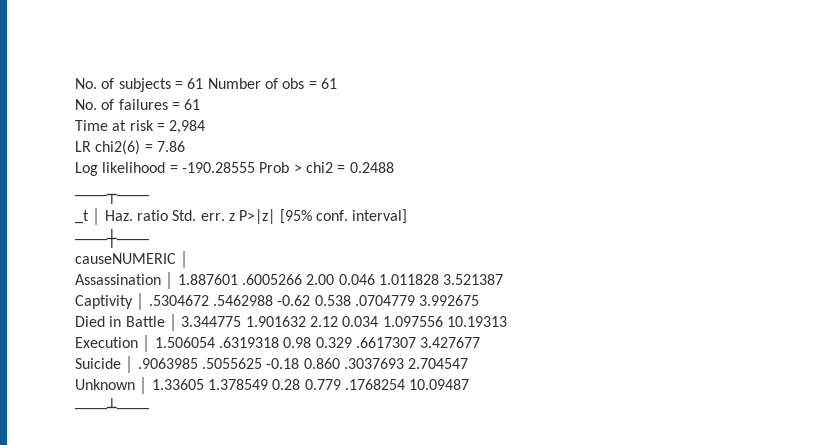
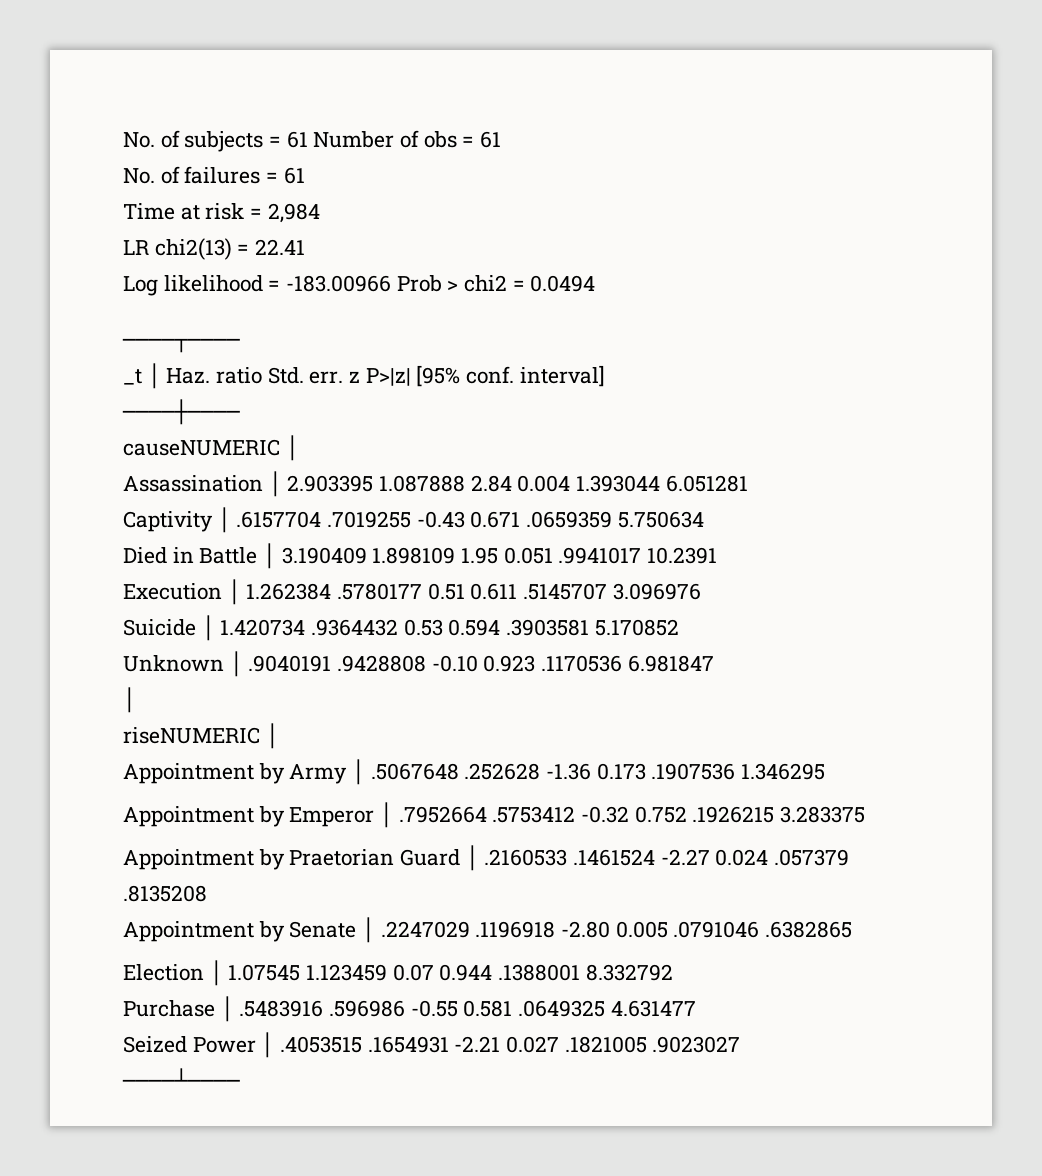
- LR chi2(6) = 7.86
+ LR chi2(13) = 22.41
- Log likelihood = -190.28555 Prob > chi2 = 0.2488
+ Log likelihood = -183.00966 Prob > chi2 = 0.0494
- Assassination │ 1.887601 .6005266 2.00 0.046 1.011828 3.521387
- Captivity │ .5304672 .5462988 -0.62 0.538 .0704779 3.992675
- Died in Battle │ 3.344775 1.901632 2.12 0.034 1.097556 10.19313
- Execution │ 1.506054 .6319318 0.98 0.329 .6617307 3.427677
- Suicide │ .9063985 .5055625 -0.18 0.860 .3037693 2.704547
- Unknown │ 1.33605 1.378549 0.28 0.779 .1768254 10.09487
+ Assassination │ 2.903395 1.087888 2.84 0.004 1.393044 6.051281
+ Captivity │ .6157704 .7019255 -0.43 0.671 .0659359 5.750634
+ Died in Battle │ 3.190409 1.898109 1.95 0.051 .9941017 10.2391
+ Execution │ 1.262384 .5780177 0.51 0.611 .5145707 3.096976
+ Suicide │ 1.420734 .9364432 0.53 0.594 .3903581 5.170852
+ Unknown │ .9040191 .9428808 -0.10 0.923 .1170536 6.981847
+ │
+ riseNUMERIC │
+ Appointment by Army │ .5067648 .252628 -1.36 0.173 .1907536 1.346295
+ Appointment by Emperor │ .7952664 .5753412 -0.32 0.752 .1926215 3.283375
+ Appointment by Praetorian Guard │ .2160533 .1461524 -2.27 0.024 .057379 .8135208
+ Appointment by Senate │ .2247029 .1196918 -2.80 0.005 .0791046 .6382865
+ Election │ 1.07545 1.123459 0.07 0.944 .1388001 8.332792
+ Purchase │ .5483916 .596986 -0.55 0.581 .0649325 4.631477
+ Seized Power │ .4053515 .1654931 -2.21 0.027 .1821005 .9023027

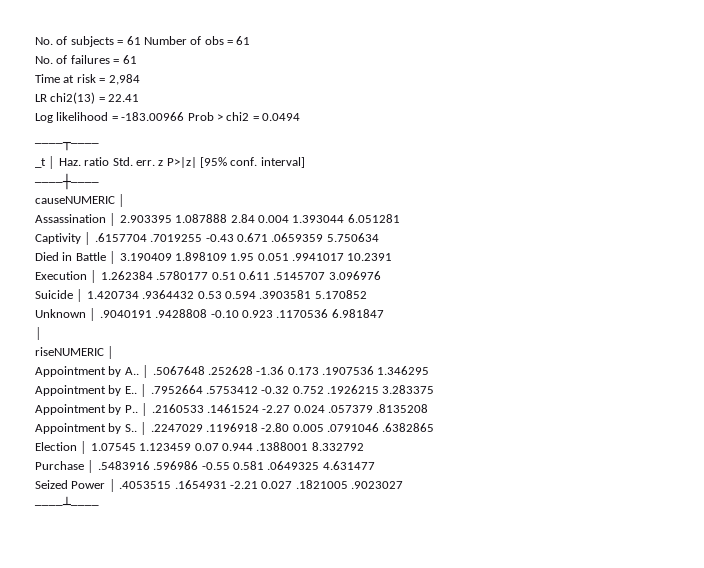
- Appointment by Army │ .5067648 .252628 -1.36 0.173 .1907536 1.346295
+ Appointment by A.. │ .5067648 .252628 -1.36 0.173 .1907536 1.346295
- Appointment by Emperor │ .7952664 .5753412 -0.32 0.752 .1926215 3.283375
+ Appointment by E.. │ .7952664 .5753412 -0.32 0.752 .1926215 3.283375
- Appointment by Praetorian Guard │ .2160533 .1461524 -2.27 0.024 .057379 .8135208
+ Appointment by P.. │ .2160533 .1461524 -2.27 0.024 .057379 .8135208
- Appointment by Senate │ .2247029 .1196918 -2.80 0.005 .0791046 .6382865
+ Appointment by S.. │ .2247029 .1196918 -2.80 0.005 .0791046 .6382865

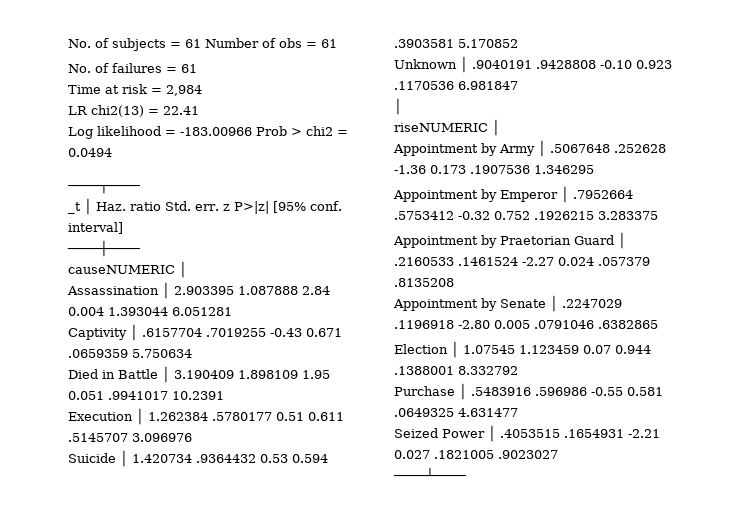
- Appointment by A.. │ .5067648 .252628 -1.36 0.173 .1907536 1.346295
+ Appointment by Army │ .5067648 .252628 -1.36 0.173 .1907536 1.346295
- Appointment by E.. │ .7952664 .5753412 -0.32 0.752 .1926215 3.283375
+ Appointment by Emperor │ .7952664 .5753412 -0.32 0.752 .1926215 3.283375
- Appointment by P.. │ .2160533 .1461524 -2.27 0.024 .057379 .8135208
+ Appointment by Praetorian Guard │ .2160533 .1461524 -2.27 0.024 .057379 .8135208
- Appointment by S.. │ .2247029 .1196918 -2.80 0.005 .0791046 .6382865
+ Appointment by Senate │ .2247029 .1196918 -2.80 0.005 .0791046 .6382865

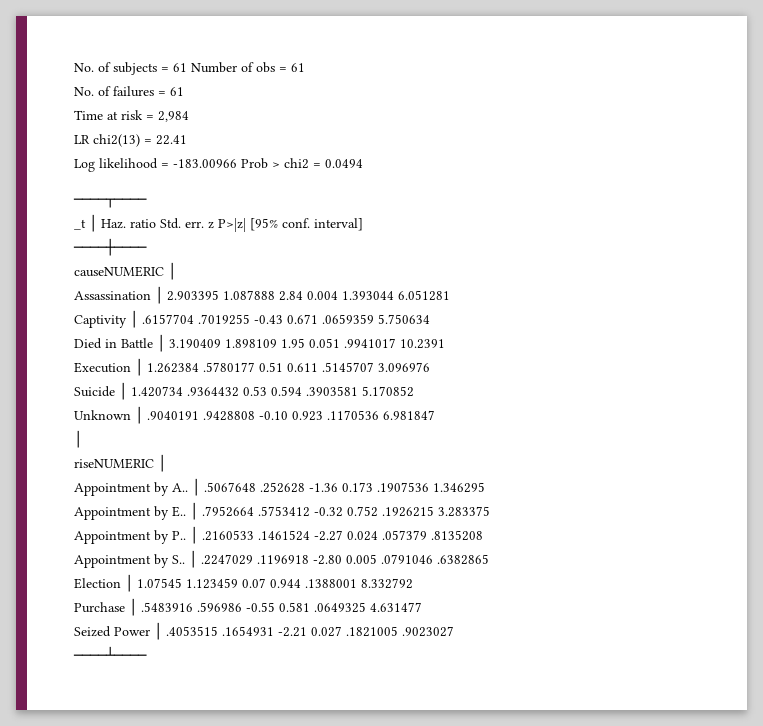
- Appointment by Army │ .5067648 .252628 -1.36 0.173 .1907536 1.346295
+ Appointment by A.. │ .5067648 .252628 -1.36 0.173 .1907536 1.346295
- Appointment by Emperor │ .7952664 .5753412 -0.32 0.752 .1926215 3.283375
+ Appointment by E.. │ .7952664 .5753412 -0.32 0.752 .1926215 3.283375
- Appointment by Praetorian Guard │ .2160533 .1461524 -2.27 0.024 .057379 .8135208
+ Appointment by P.. │ .2160533 .1461524 -2.27 0.024 .057379 .8135208
- Appointment by Senate │ .2247029 .1196918 -2.80 0.005 .0791046 .6382865
+ Appointment by S.. │ .2247029 .1196918 -2.80 0.005 .0791046 .6382865

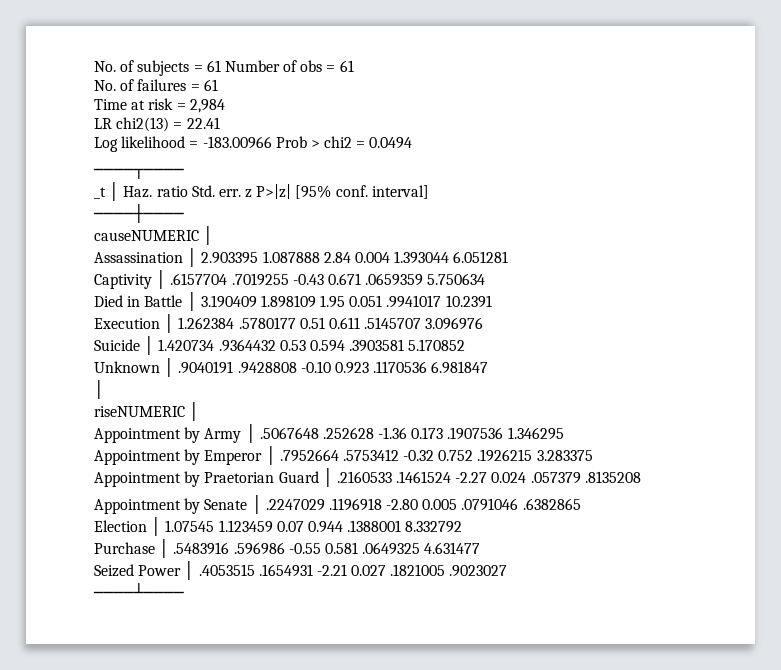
- Appointment by A.. │ .5067648 .252628 -1.36 0.173 .1907536 1.346295
+ Appointment by Army │ .5067648 .252628 -1.36 0.173 .1907536 1.346295
- Appointment by E.. │ .7952664 .5753412 -0.32 0.752 .1926215 3.283375
+ Appointment by Emperor │ .7952664 .5753412 -0.32 0.752 .1926215 3.283375
- Appointment by P.. │ .2160533 .1461524 -2.27 0.024 .057379 .8135208
+ Appointment by Praetorian Guard │ .2160533 .1461524 -2.27 0.024 .057379 .8135208
- Appointment by S.. │ .2247029 .1196918 -2.80 0.005 .0791046 .6382865
+ Appointment by Senate │ .2247029 .1196918 -2.80 0.005 .0791046 .6382865

